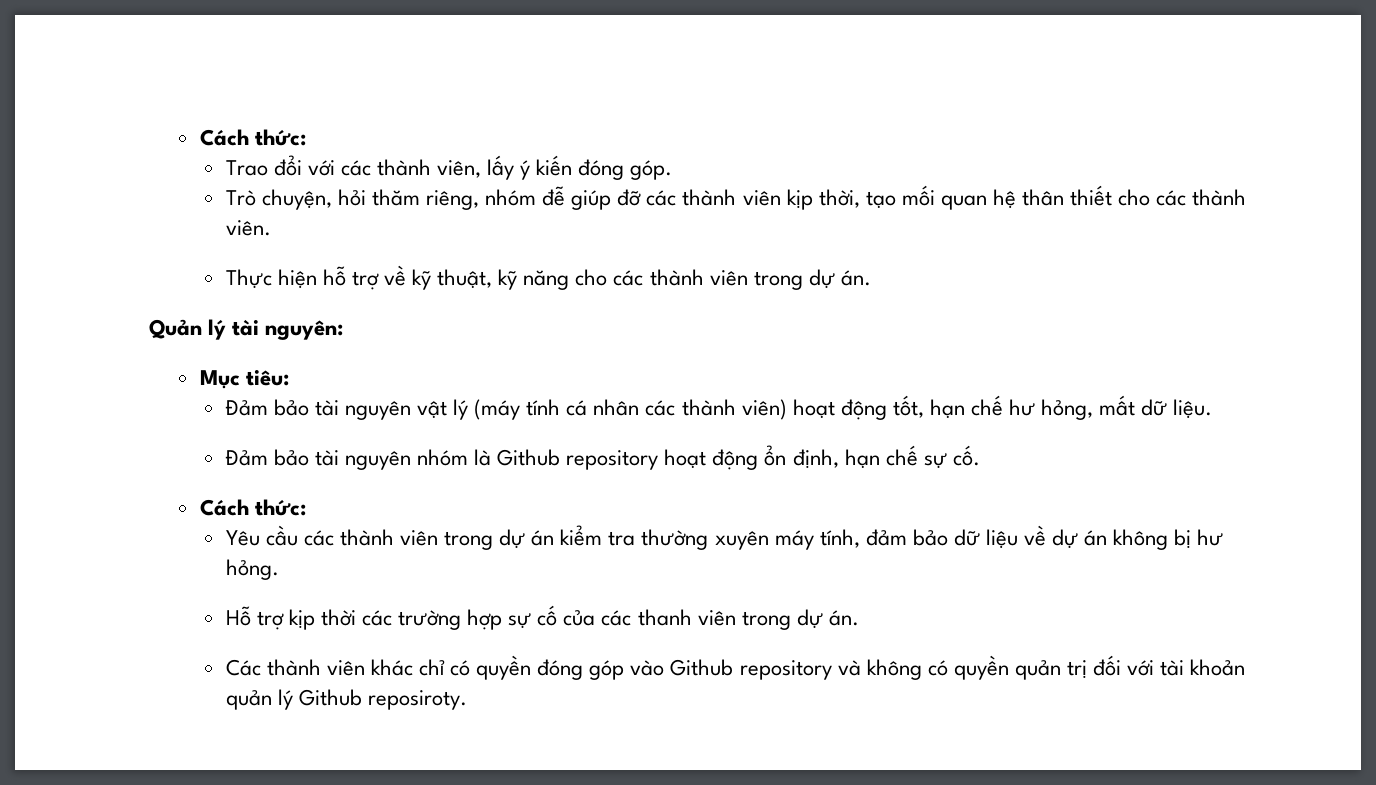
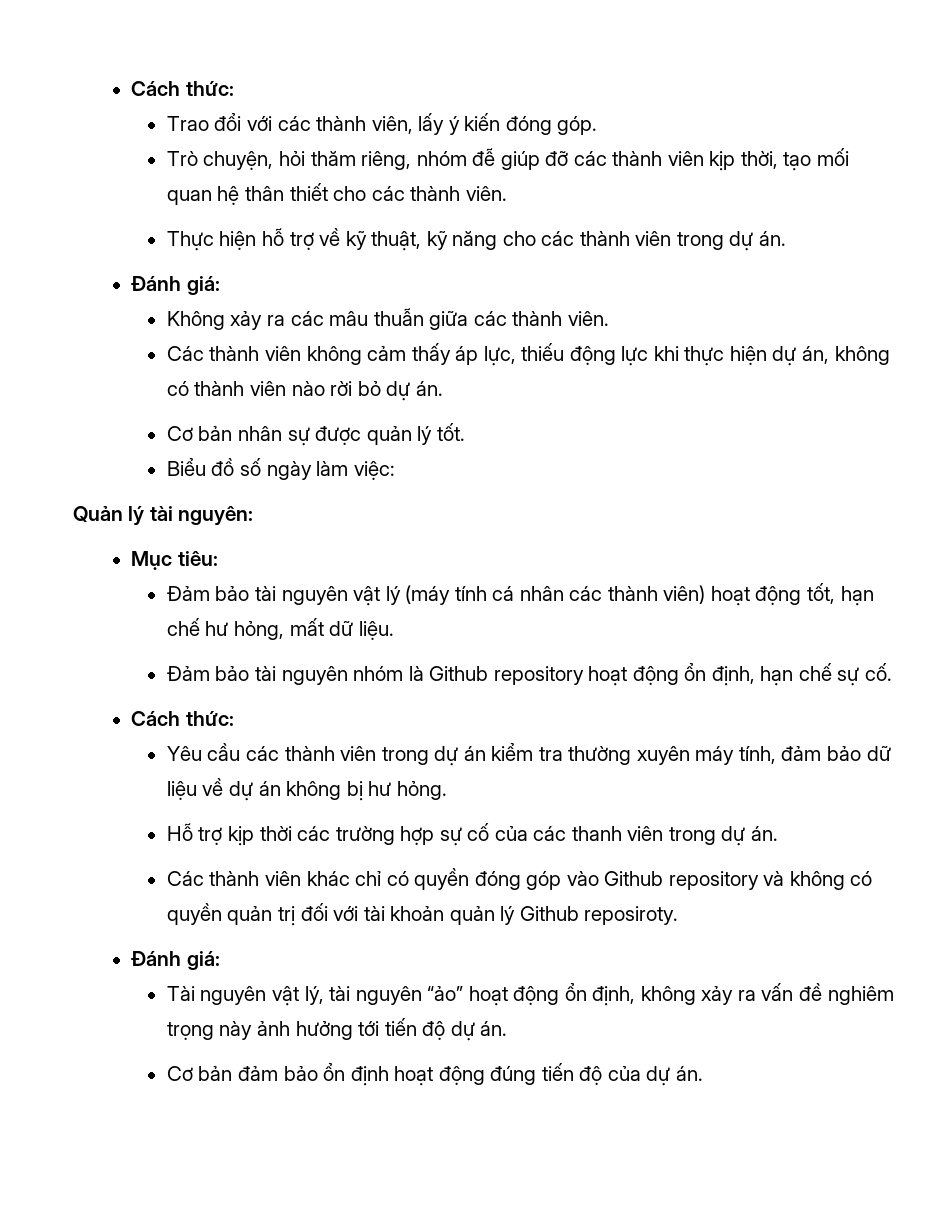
  Thực hiện hỗ trợ về kỹ thuật, kỹ năng cho các thành viên trong dự án.
+ Đánh giá:
+ Không xảy ra các mâu thuẫn giữa các thành viên.
+ Các thành viên không cảm thấy áp lực, thiếu động lực khi thực hiện dự án, không có thành viên nào rời bỏ dự án.
+ Cơ bản nhân sự được quản lý tốt.
+ Biểu đồ số ngày làm việc:
  Các thành viên khác chỉ có quyền đóng góp vào Github repository và không có quyền quản trị đối với tài khoản quản lý Github reposiroty.
+ Đánh giá:
+ Tài nguyên vật lý, tài nguyên “ảo” hoạt động ổn định, không xảy ra vấn đề nghiêm trọng này ảnh hưởng tới tiến độ dự án.
+ Cơ bản đảm bảo ổn định hoạt động đúng tiến độ của dự án.

